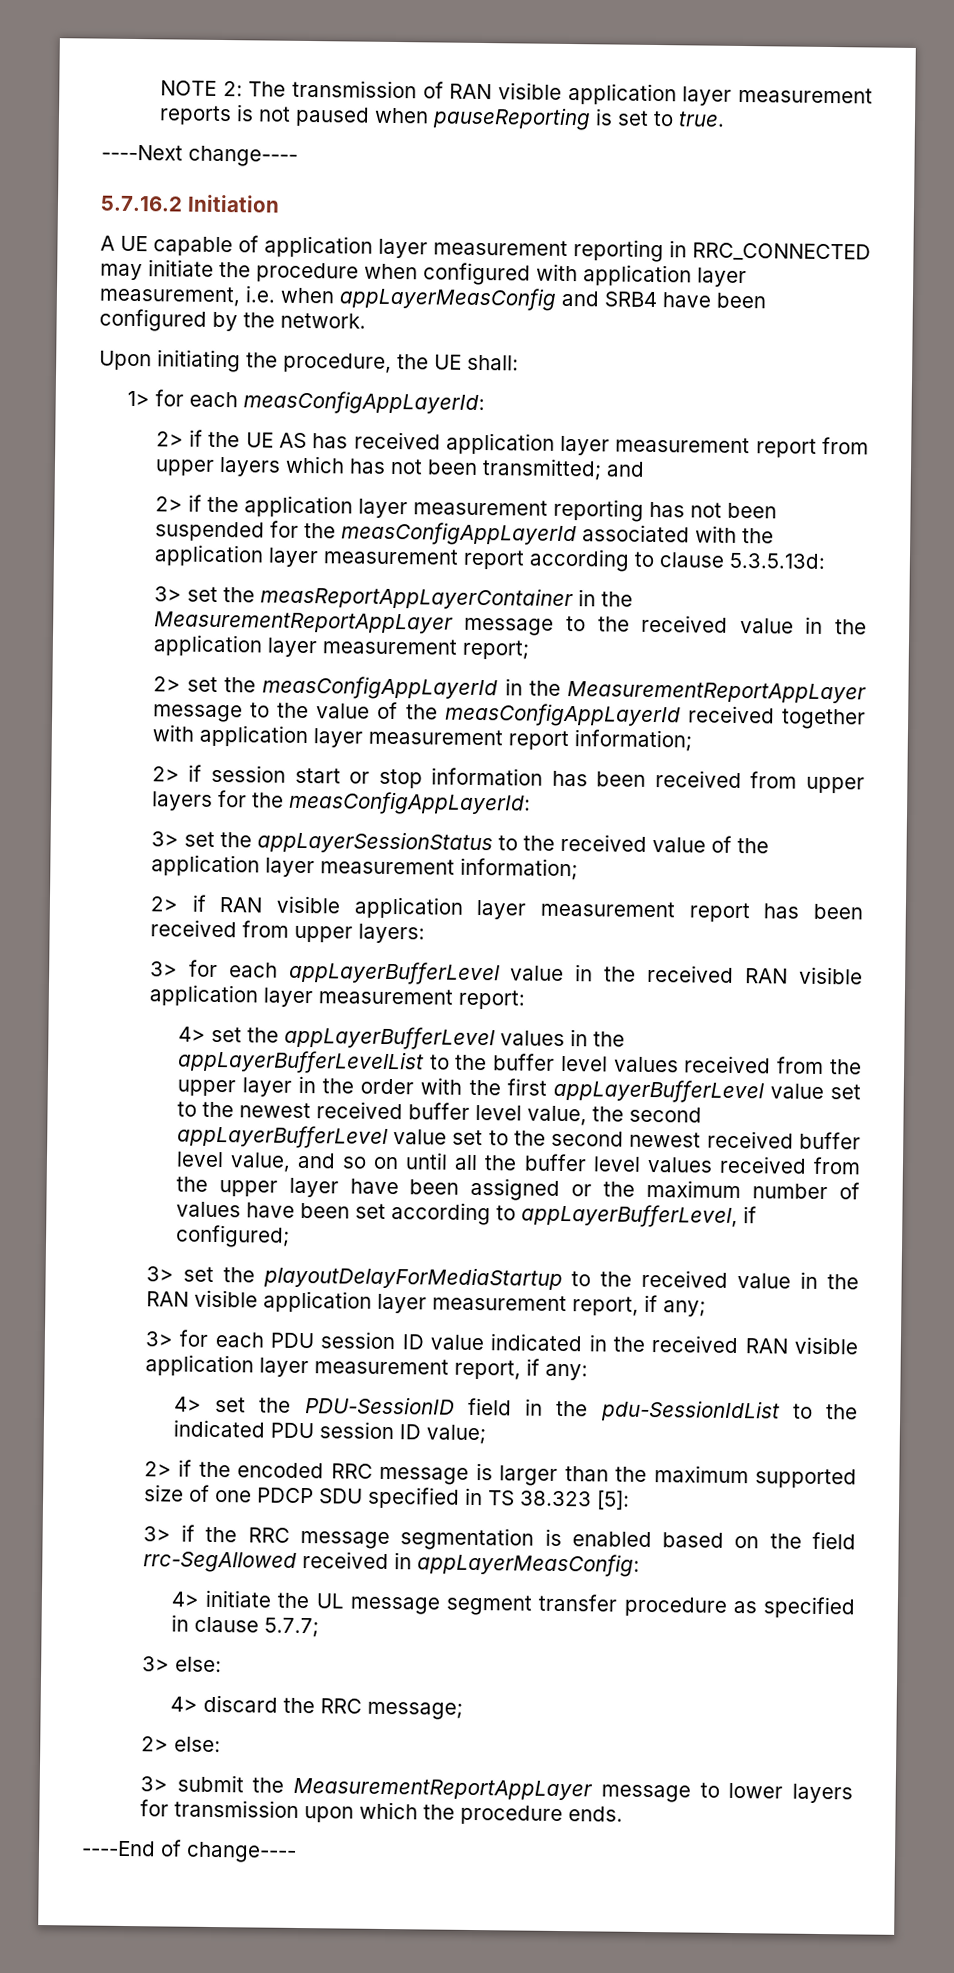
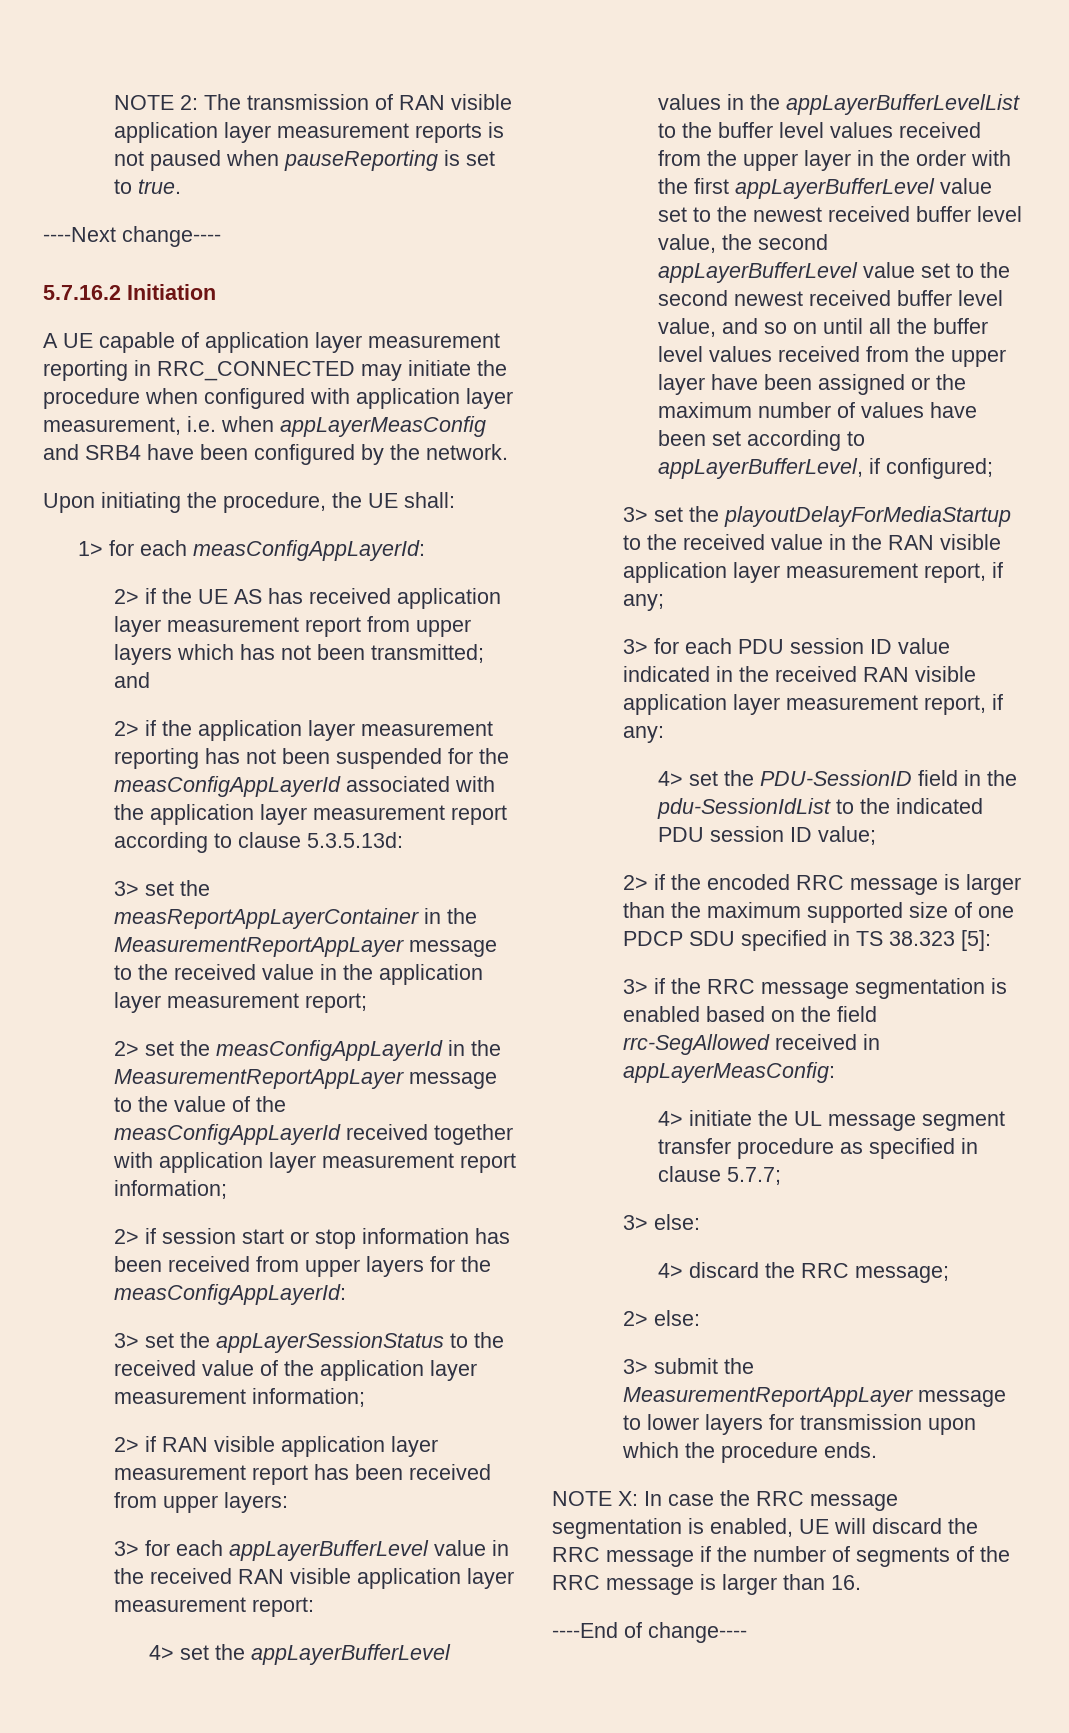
+ NOTE X: In case the RRC message segmentation is enabled, UE will discard the RRC message if the number of segments of the RRC message is larger than 16.

